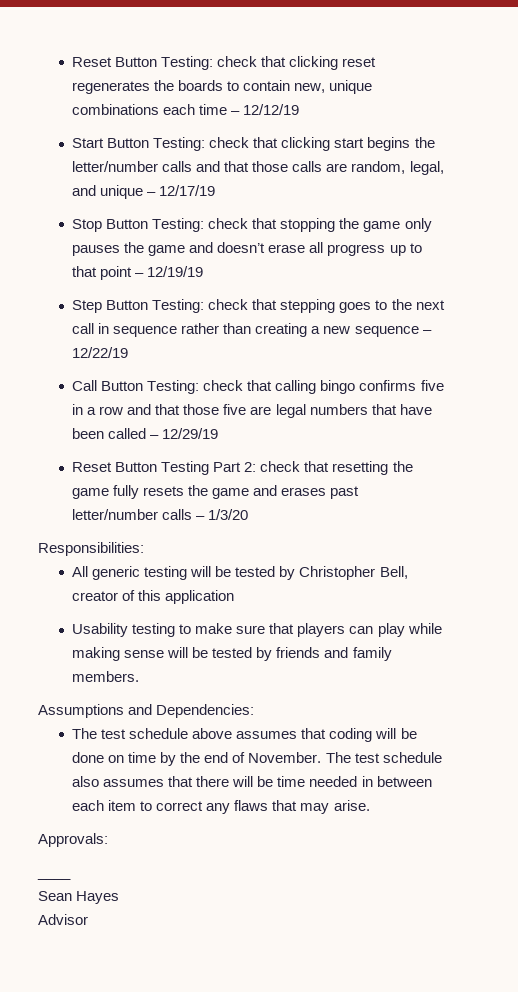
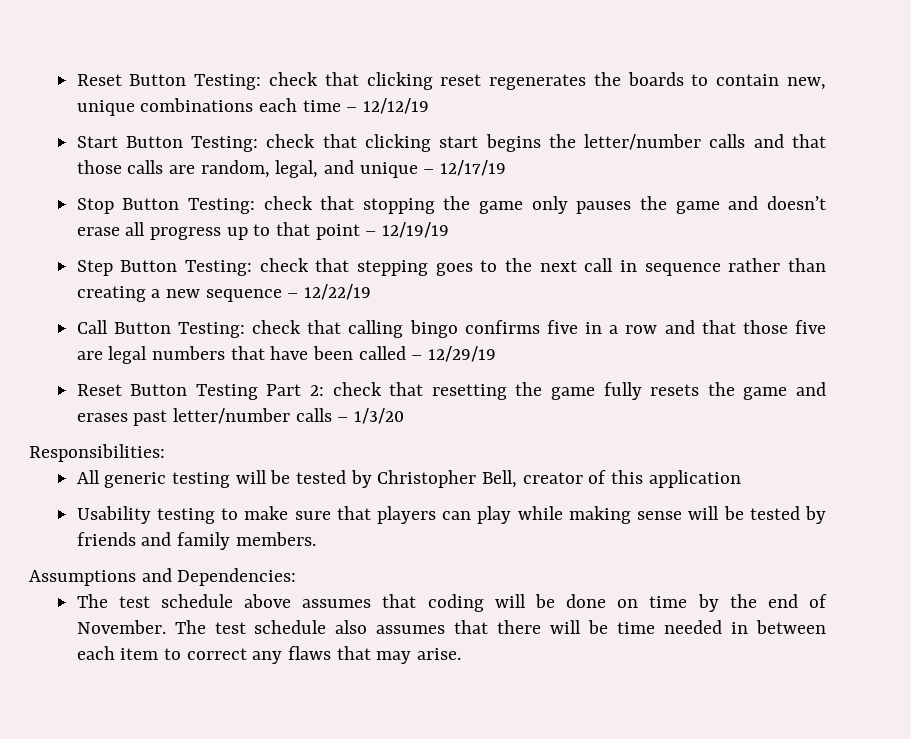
- Approvals:
- ____
- Sean Hayes
- Advisor

